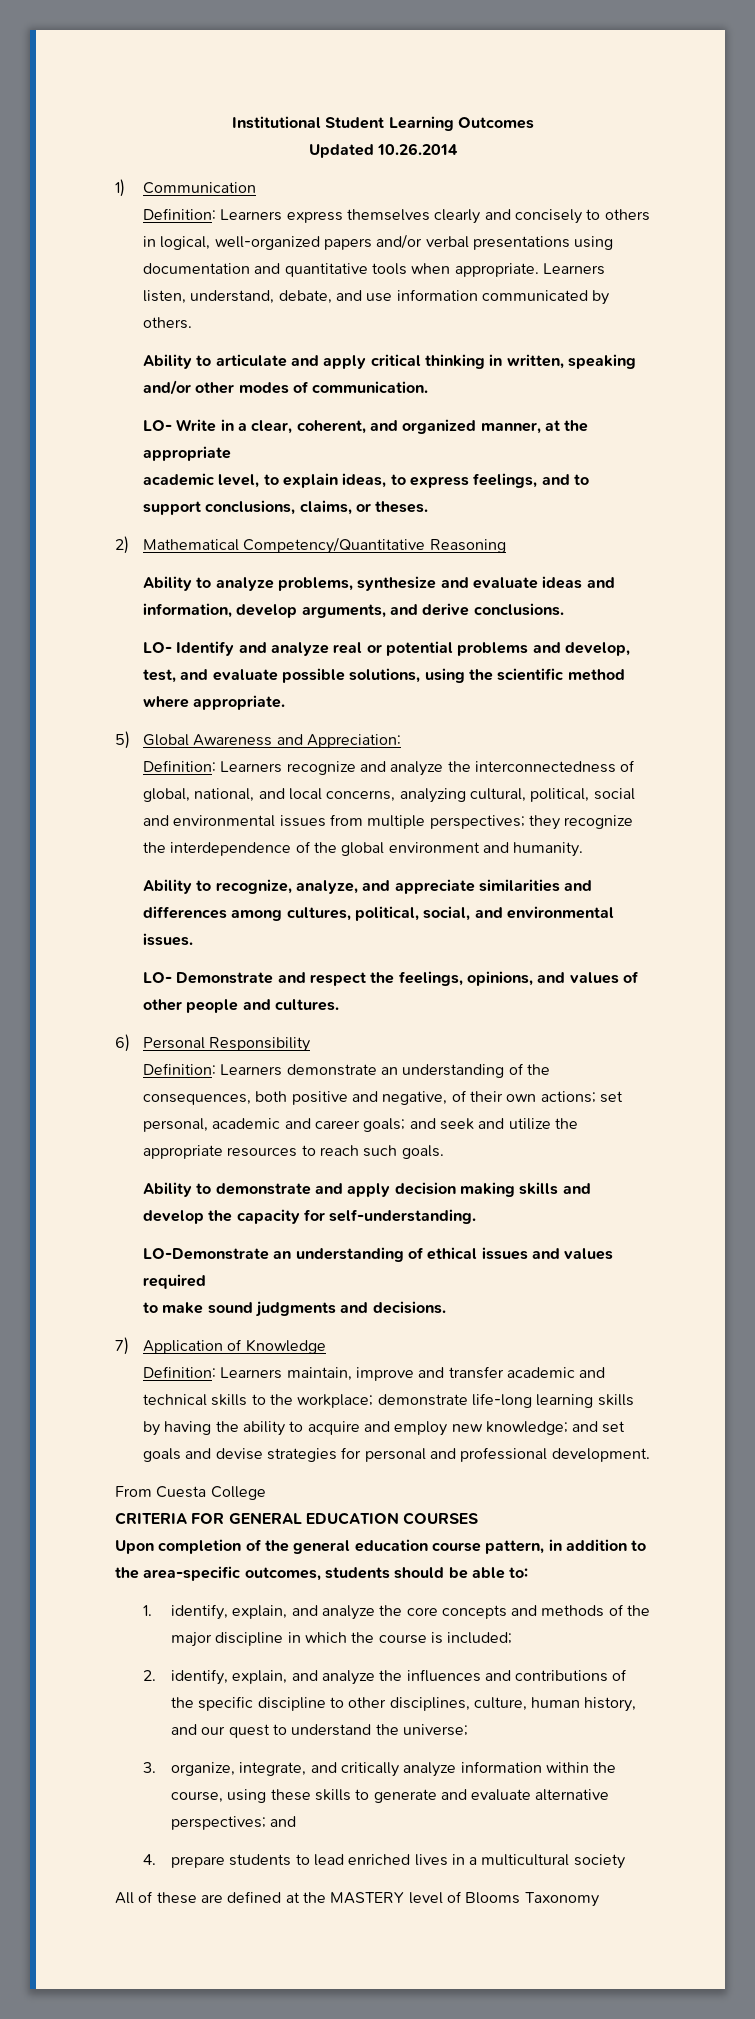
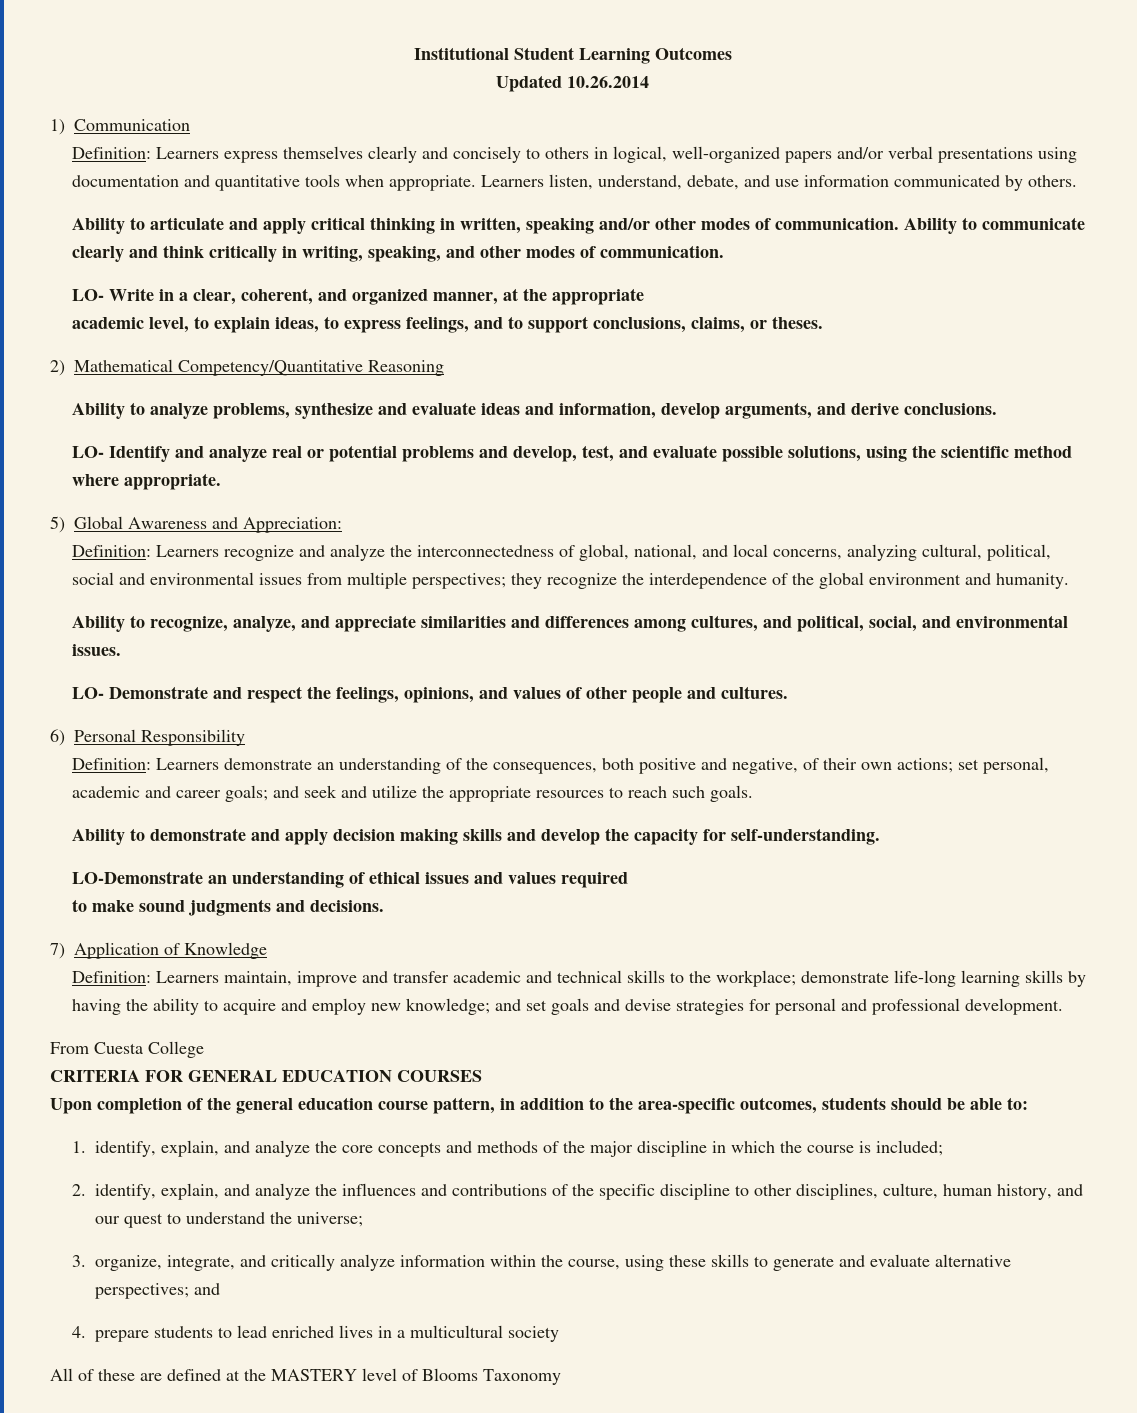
+ Ability to communicate clearly and think critically in writing, speaking, and other modes of communication.
- Ability to recognize, analyze, and appreciate similarities and differences among cultures, political, social, and environmental issues.
+ Ability to recognize, analyze, and appreciate similarities and differences among cultures, and political, social, and environmental issues.

